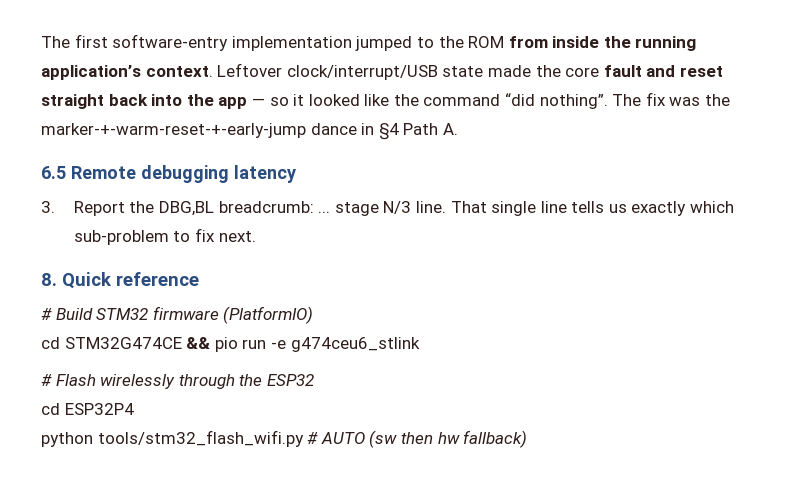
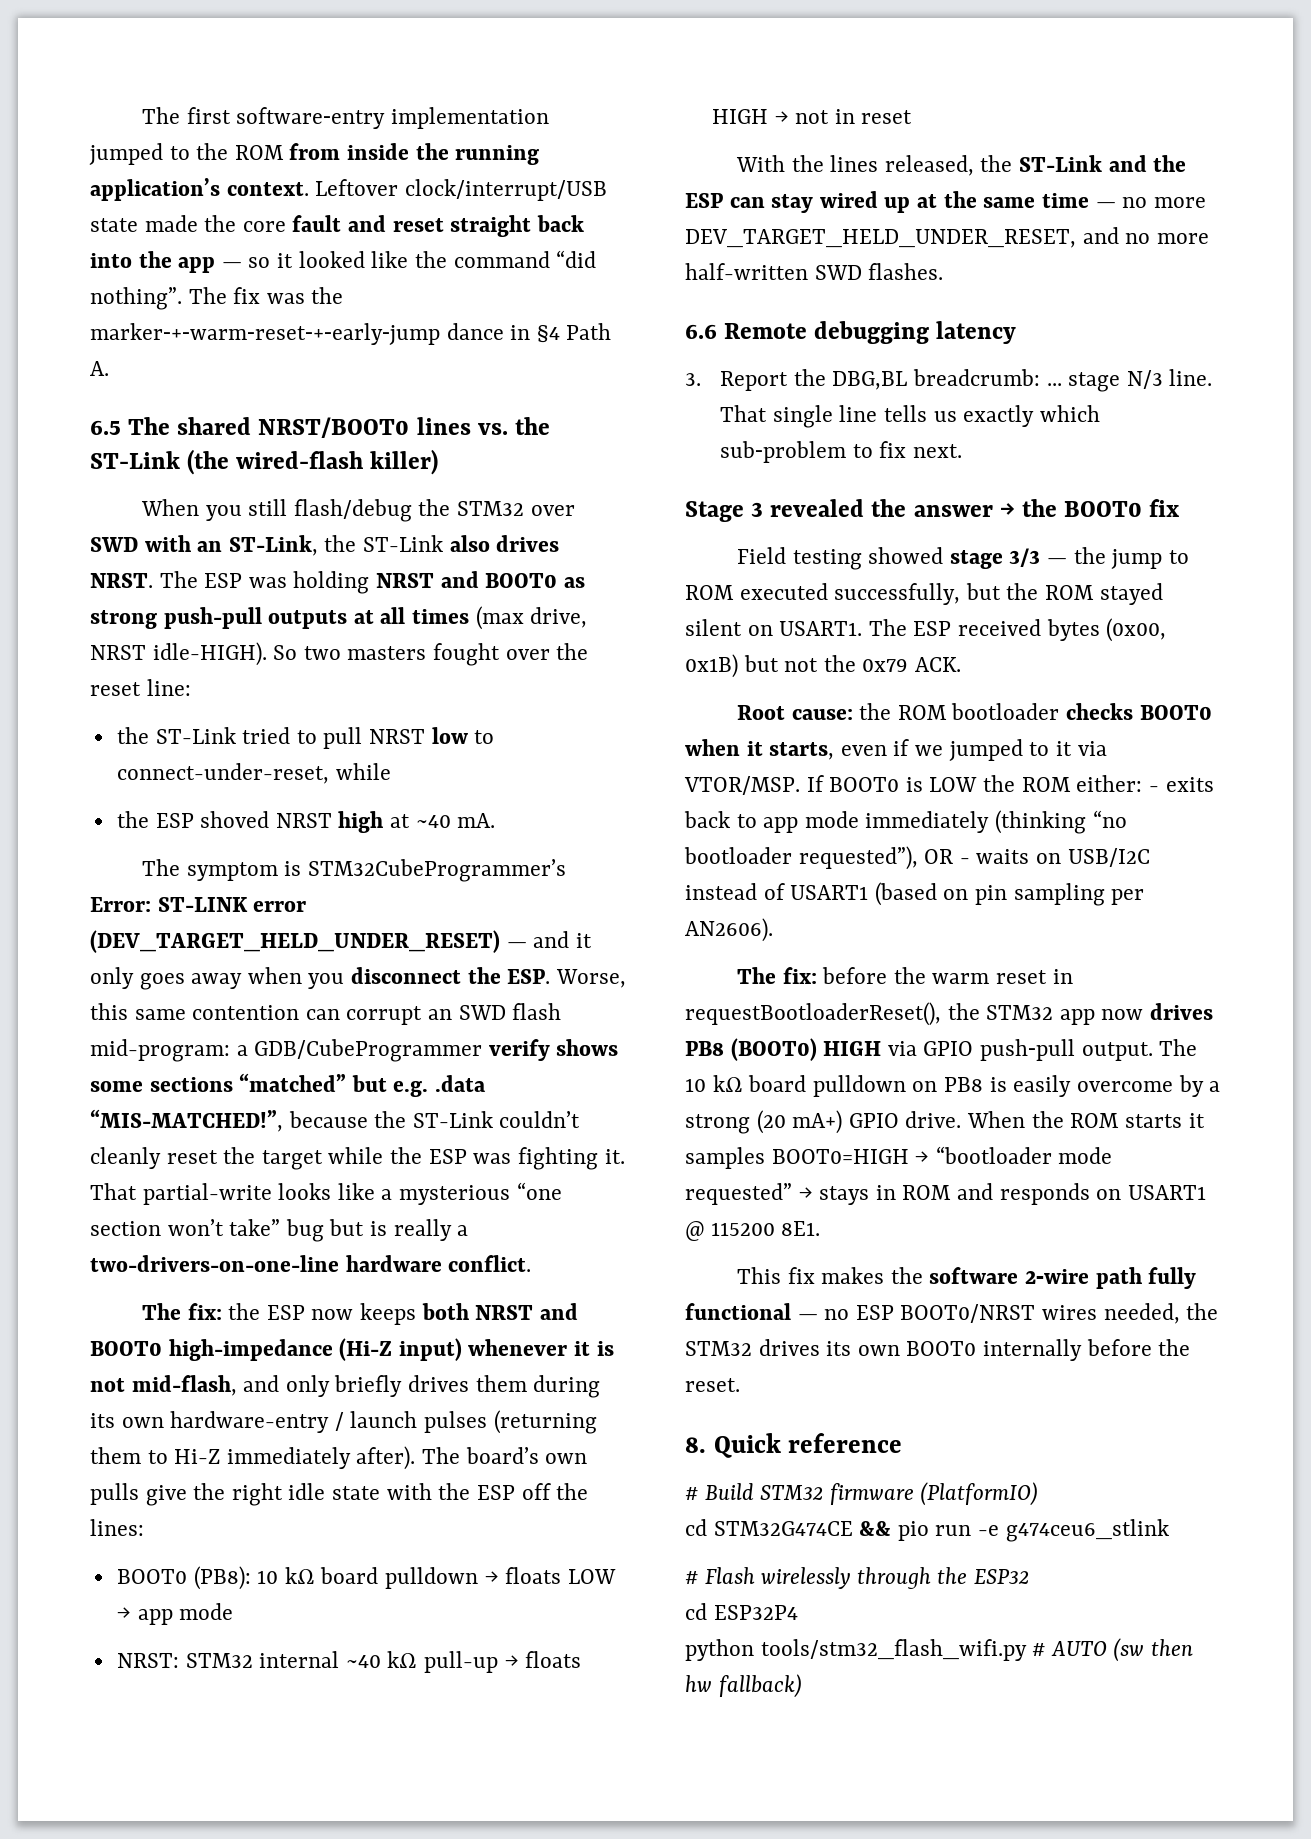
- 6.5 Remote debugging latency
+ 6.5 The shared NRST/BOOT0 lines vs. the ST-Link (the wired-flash killer)
+ When you still flash/debug the STM32 over SWD with an ST-Link, the ST-Link also drives NRST. The ESP was holding NRST and BOOT0 as strong push-pull outputs at all times (max drive, NRST idle-HIGH). So two masters fought over the reset line:
+ the ST-Link tried to pull NRST low to connect-under-reset, while
+ the ESP shoved NRST high at ~40 mA.
+ The symptom is STM32CubeProgrammer’s Error: ST-LINK error (DEV_TARGET_HELD_UNDER_RESET) — and it only goes away when you disconnect the ESP. Worse, this same contention can corrupt an SWD flash mid-program: a GDB/CubeProgrammer verify shows some sections “matched” but e.g. .data “MIS-MATCHED!”, because the ST-Link couldn’t cleanly reset the target while the ESP was fighting it. That partial-write looks like a mysterious “one section won’t take” bug but is really a two-drivers-on-one-line hardware conflict.
+ The fix: the ESP now keeps both NRST and BOOT0 high-impedance (Hi-Z input) whenever it is not mid-flash, and only briefly drives them during its own hardware-entry / launch pulses (returning them to Hi-Z immediately after). The board’s own pulls give the right idle state with the ESP off the lines:
+ BOOT0 (PB8): 10 kΩ board pulldown → floats LOW → app mode
+ NRST: STM32 internal ~40 kΩ pull-up → floats HIGH → not in reset
+ With the lines released, the ST-Link and the ESP can stay wired up at the same time — no more DEV_TARGET_HELD_UNDER_RESET, and no more half-written SWD flashes.
+ 6.6 Remote debugging latency
+ Stage 3 revealed the answer → the BOOT0 fix
+ Field testing showed stage 3/3 — the jump to ROM executed successfully, but the ROM stayed silent on USART1. The ESP received bytes (0x00, 0x1B) but not the 0x79 ACK.
+ Root cause: the ROM bootloader checks BOOT0 when it starts, even if we jumped to it via VTOR/MSP. If BOOT0 is LOW the ROM either: - exits back to app mode immediately (thinking “no bootloader requested”), OR - waits on USB/I2C instead of USART1 (based on pin sampling per AN2606).
+ The fix: before the warm reset in requestBootloaderReset(), the STM32 app now drives PB8 (BOOT0) HIGH via GPIO push‑pull output. The 10 kΩ board pulldown on PB8 is easily overcome by a strong (20 mA+) GPIO drive. When the ROM starts it samples BOOT0=HIGH → “bootloader mode requested” → stays in ROM and responds on USART1 @ 115200 8E1.
+ This fix makes the software 2‑wire path fully functional — no ESP BOOT0/NRST wires needed, the STM32 drives its own BOOT0 internally before the reset.

